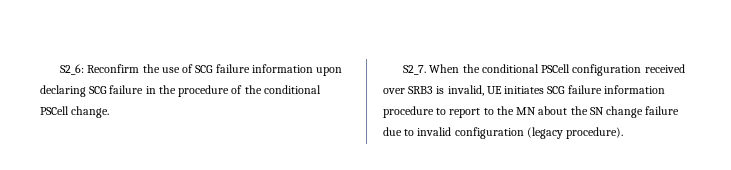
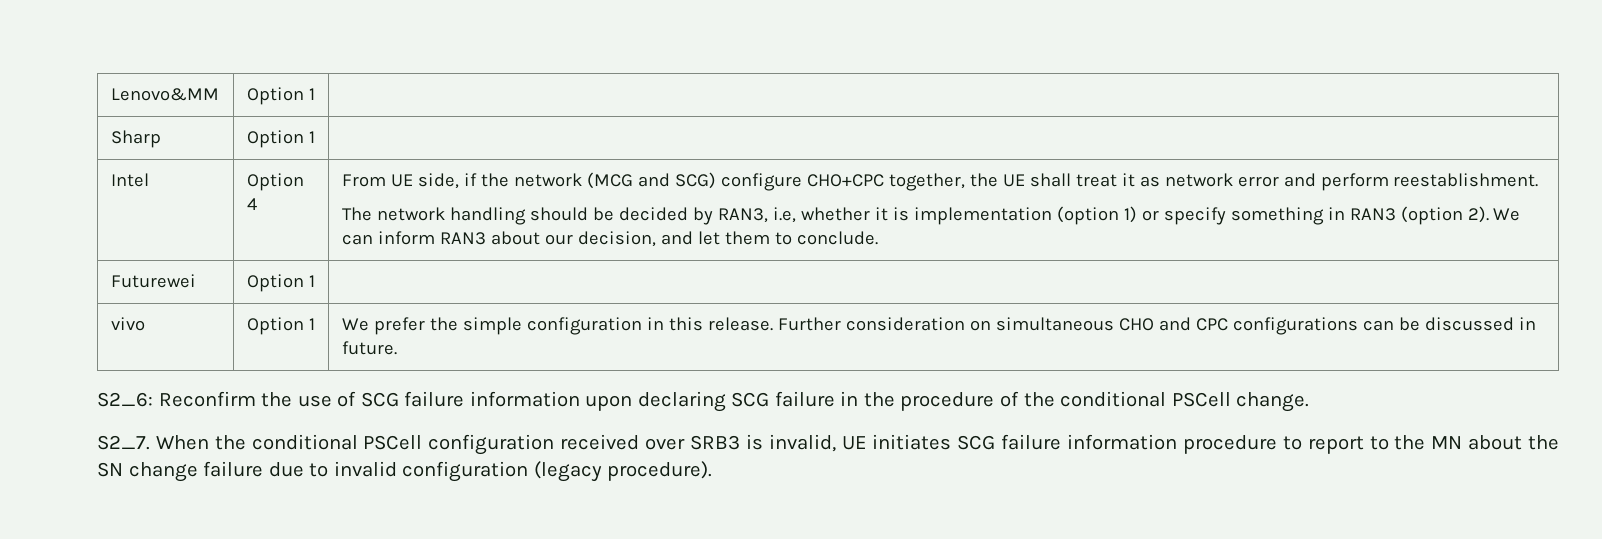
+ Lenovo&MM | Option 1 |
+ Sharp | Option 1 |
+ Intel | Option 4 | From UE side, if the network (MCG and SCG) configure CHO+CPC together, the UE shall treat it as network error and perform reestablishment.
+ The network handling should be decided by RAN3, i.e, whether it is implementation (option 1) or specify something in RAN3 (option 2). We can inform RAN3 about our decision, and let them to conclude.
+ Futurewei | Option 1 |
+ vivo | Option 1 | We prefer the simple configuration in this release. Further consideration on simultaneous CHO and CPC configurations can be discussed in future.

